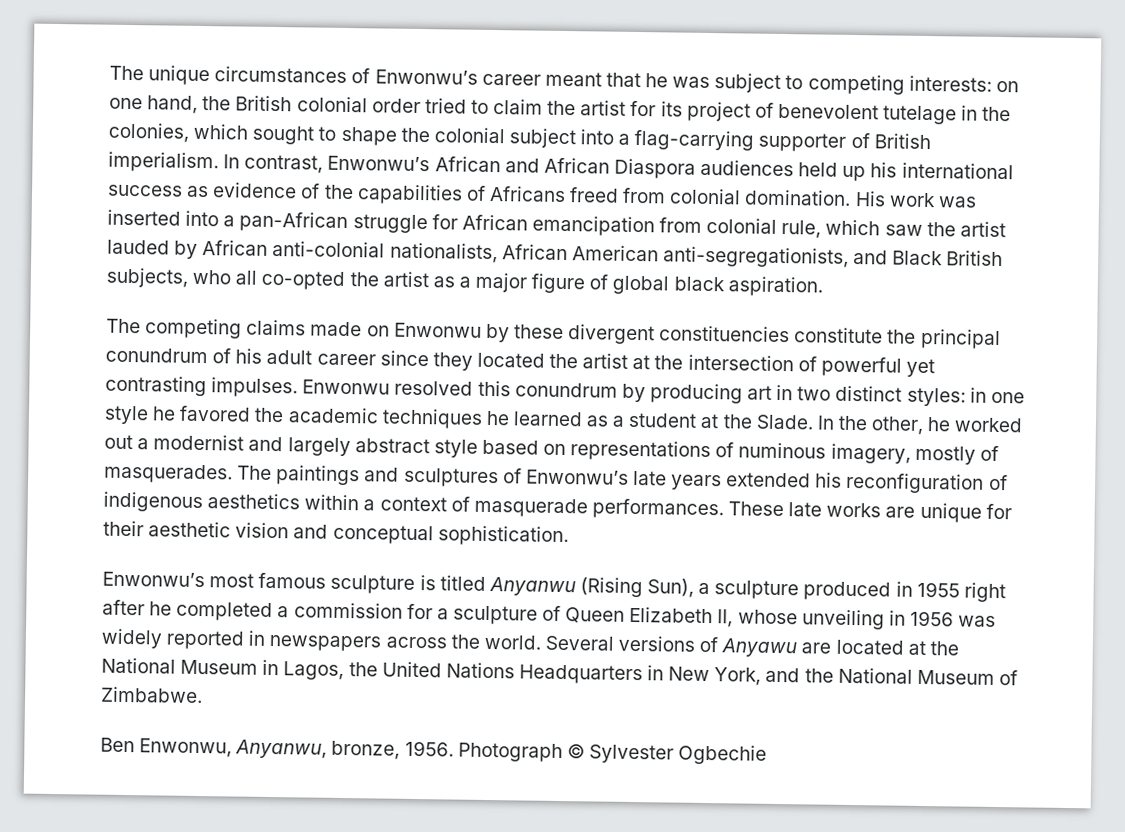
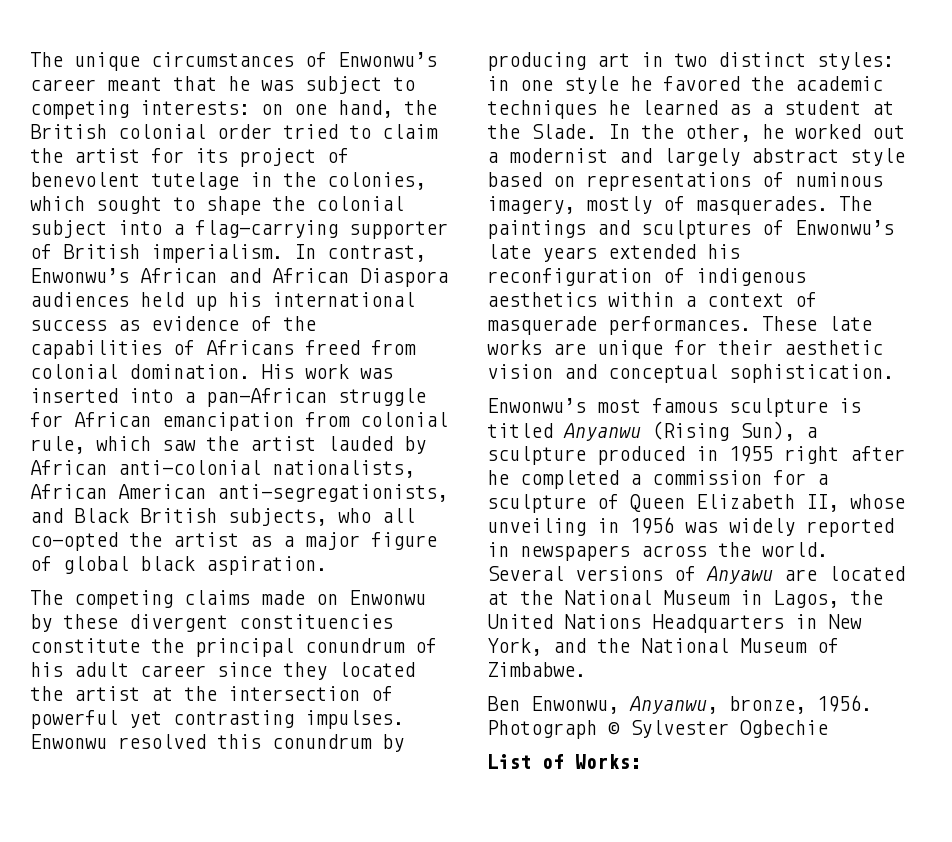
+ List of Works:

